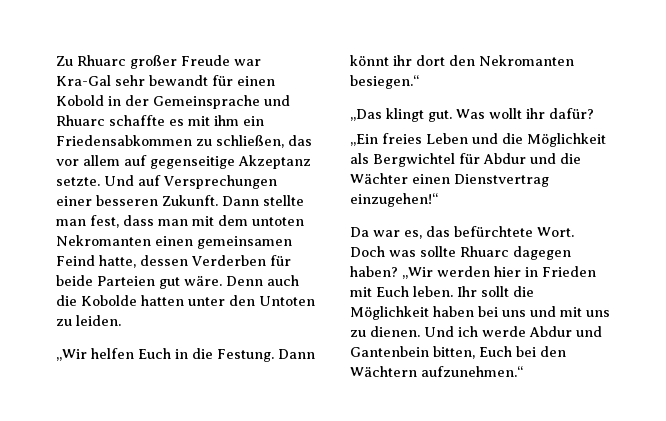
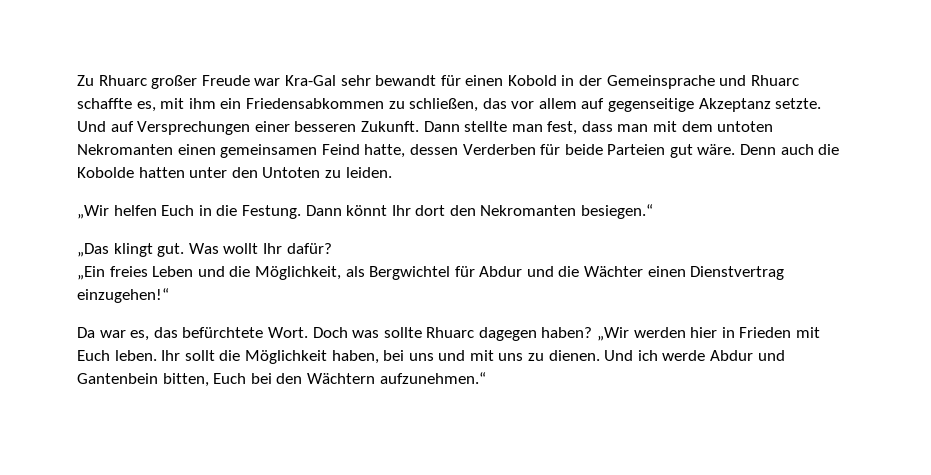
- Zu Rhuarc großer Freude war Kra-Gal sehr bewandt für einen Kobold in der Gemeinsprache und Rhuarc schaffte es mit ihm ein Friedensabkommen zu schließen, das vor allem auf gegenseitige Akzeptanz setzte.
+ Zu Rhuarc großer Freude war Kra-Gal sehr bewandt für einen Kobold in der Gemeinsprache und Rhuarc schaffte es, mit ihm ein Friedensabkommen zu schließen, das vor allem auf gegenseitige Akzeptanz setzte.
- Dann könnt ihr dort den Nekromanten besiegen.“
+ Dann könnt Ihr dort den Nekromanten besiegen.“
- Was wollt ihr dafür?
+ Was wollt Ihr dafür?
- „Ein freies Leben und die Möglichkeit als Bergwichtel für Abdur und die Wächter einen Dienstvertrag einzugehen!“
+ „Ein freies Leben und die Möglichkeit, als Bergwichtel für Abdur und die Wächter einen Dienstvertrag einzugehen!“
- Ihr sollt die Möglichkeit haben bei uns und mit uns zu dienen.
+ Ihr sollt die Möglichkeit haben, bei uns und mit uns zu dienen.

